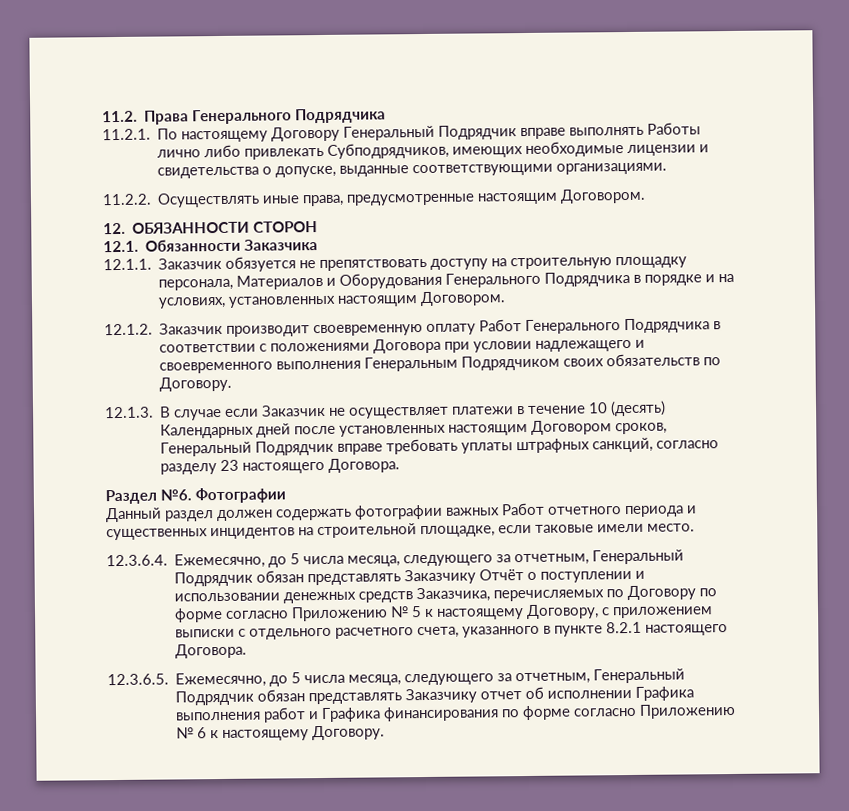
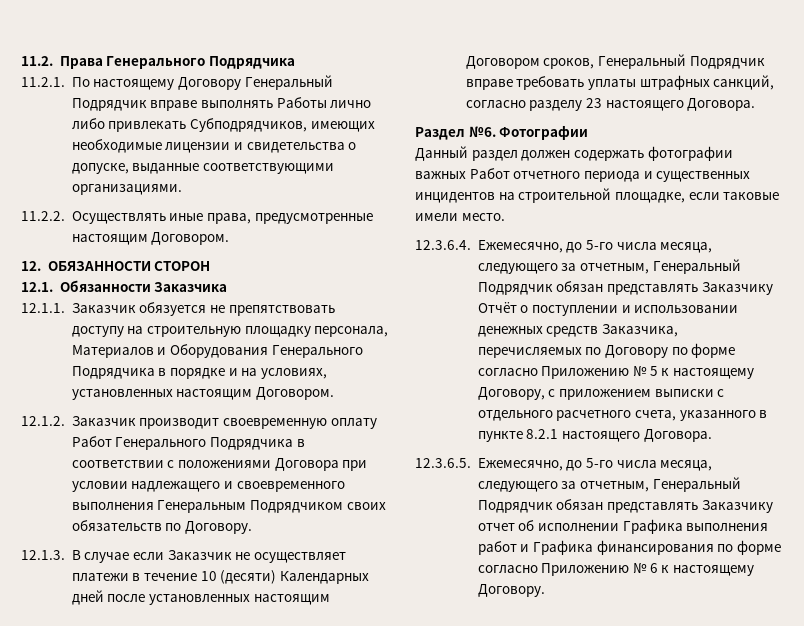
- 12.1.3. В случае если Заказчик не осуществляет платежи в течение 10 (десять) Календарных дней после установленных настоящим Договором сроков, Генеральный Подрядчик вправе требовать уплаты штрафных санкций, согласно разделу 23 настоящего Договора.
+ 12.1.3. В случае если Заказчик не осуществляет платежи в течение 10 (десяти) Календарных дней после установленных настоящим Договором сроков, Генеральный Подрядчик вправе требовать уплаты штрафных санкций, согласно разделу 23 настоящего Договора.
- 12.3.6.4. Ежемесячно, до 5 числа месяца, следующего за отчетным, Генеральный Подрядчик обязан представлять Заказчику Отчёт о поступлении и использовании денежных средств Заказчика, перечисляемых по Договору по форме согласно Приложению № 5 к настоящему Договору, с приложением выписки с отдельного расчетного счета, указанного в пункте 8.2.1 настоящего Договора.
+ 12.3.6.4. Ежемесячно, до 5-го числа месяца, следующего за отчетным, Генеральный Подрядчик обязан представлять Заказчику Отчёт о поступлении и использовании денежных средств Заказчика, перечисляемых по Договору по форме согласно Приложению № 5 к настоящему Договору, с приложением выписки с отдельного расчетного счета, указанного в пункте 8.2.1 настоящего Договора.
- 12.3.6.5. Ежемесячно, до 5 числа месяца, следующего за отчетным, Генеральный Подрядчик обязан представлять Заказчику отчет об исполнении Графика выполнения работ и Графика финансирования по форме согласно Приложению № 6 к настоящему Договору.
+ 12.3.6.5. Ежемесячно, до 5-го числа месяца, следующего за отчетным, Генеральный Подрядчик обязан представлять Заказчику отчет об исполнении Графика выполнения работ и Графика финансирования по форме согласно Приложению № 6 к настоящему Договору.

